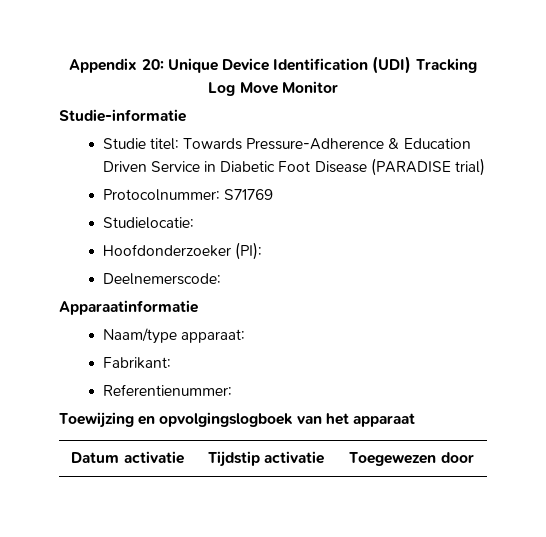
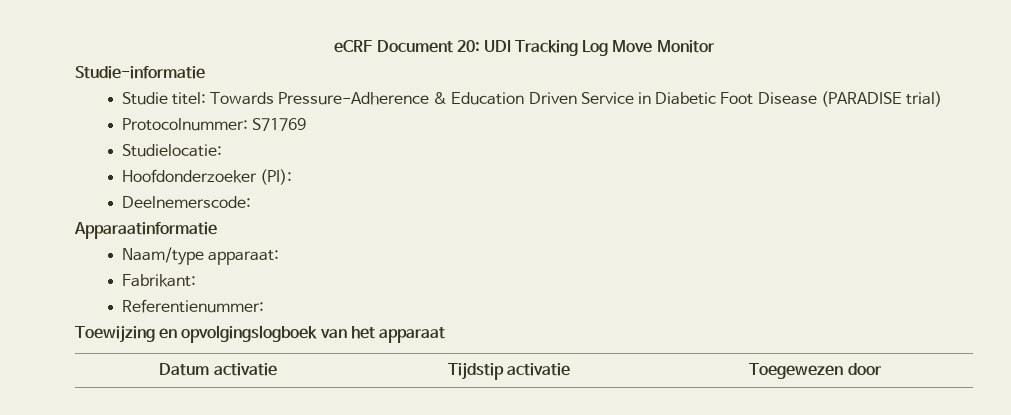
- Appendix 20: Unique Device Identification (UDI) Tracking Log Move Monitor
+ eCRF Document 20: UDI Tracking Log Move Monitor

